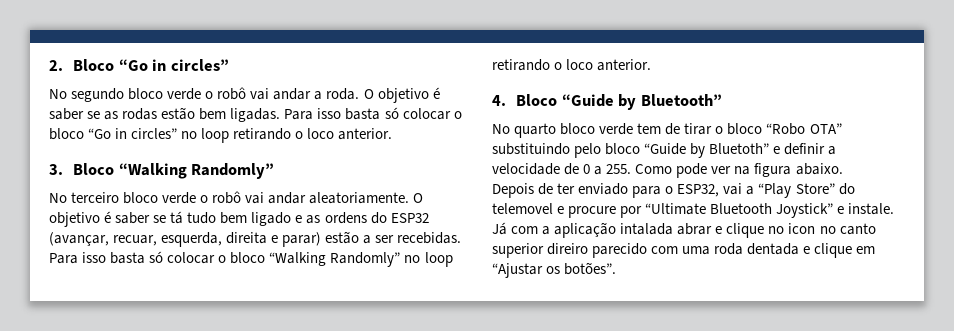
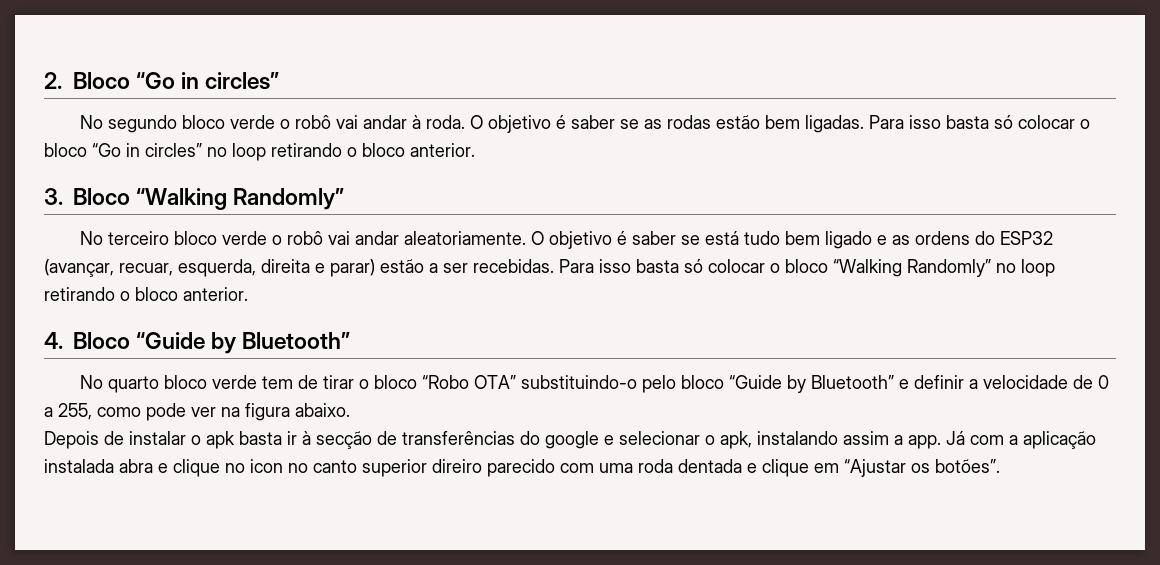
- No segundo bloco verde o robô vai andar a roda.
+ No segundo bloco verde o robô vai andar à roda.
- Para isso basta só colocar o bloco “Go in circles” no loop retirando o loco anterior.
+ Para isso basta só colocar o bloco “Go in circles” no loop retirando o bloco anterior.
- O objetivo é saber se tá tudo bem ligado e as ordens do ESP32 (avançar, recuar, esquerda, direita e parar) estão a ser recebidas.
+ O objetivo é saber se está tudo bem ligado e as ordens do ESP32 (avançar, recuar, esquerda, direita e parar) estão a ser recebidas.
- Para isso basta só colocar o bloco “Walking Randomly” no loop retirando o loco anterior.
+ Para isso basta só colocar o bloco “Walking Randomly” no loop retirando o bloco anterior.
- No quarto bloco verde tem de tirar o bloco “Robo OTA” substituindo pelo bloco “Guide by Bluetoth” e definir a velocidade de 0 a 255. Como pode ver na figura abaixo.
+ No quarto bloco verde tem de tirar o bloco “Robo OTA” substituindo-o pelo bloco “Guide by Bluetooth” e definir a velocidade de 0 a 255, como pode ver na figura abaixo.
- Depois de ter enviado para o ESP32, vai a “Play Store” do telemovel e procure por “Ultimate Bluetooth Joystick” e instale.
+ Depois de instalar o apk basta ir à secção de transferências do google e selecionar o apk, instalando assim a app.
- Já com a aplicação intalada abrar e clique no icon no canto superior direiro parecido com uma roda dentada e clique em “Ajustar os botões”.
+ Já com a aplicação instalada abra e clique no icon no canto superior direiro parecido com uma roda dentada e clique em “Ajustar os botões”.

